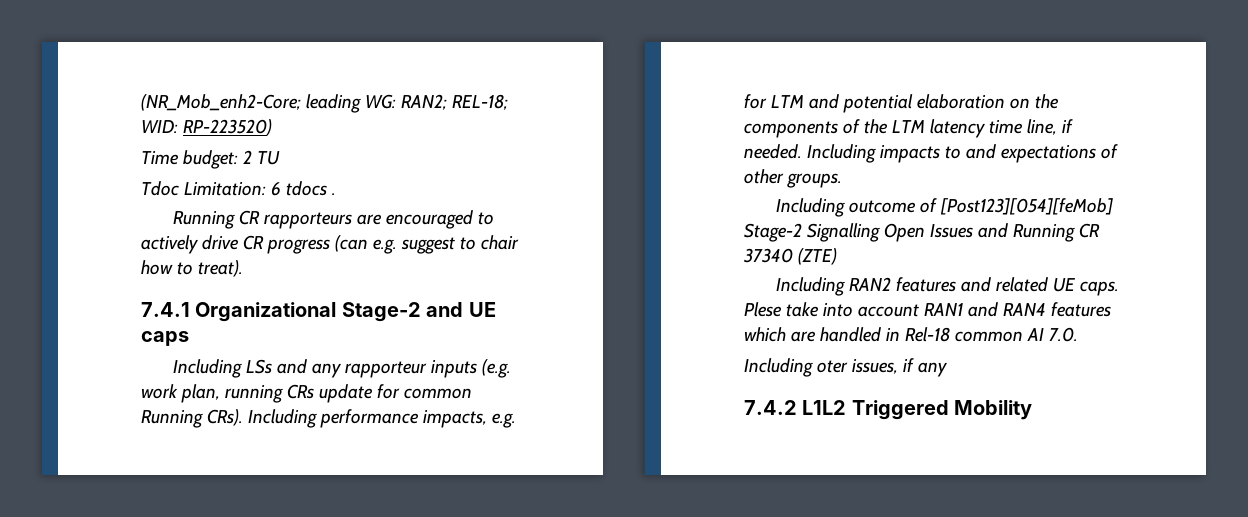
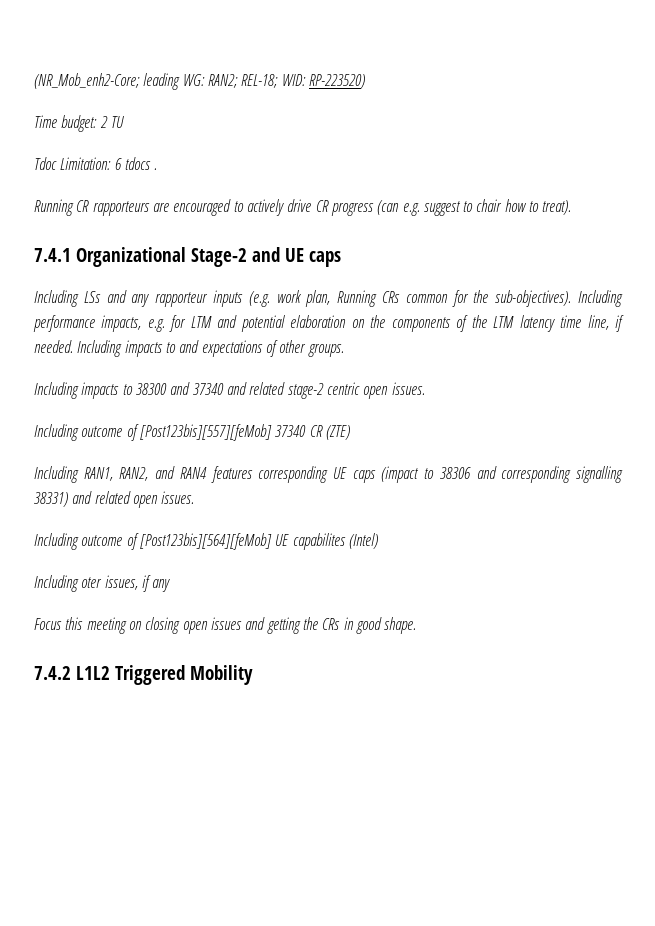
- Including LSs and any rapporteur inputs (e.g. work plan, running CRs update for common Running CRs).
+ Including LSs and any rapporteur inputs (e.g. work plan, Running CRs common for the sub-objectives).
- Including outcome of [Post123][054][feMob] Stage-2 Signalling Open Issues and Running CR 37340 (ZTE)
- Including RAN2 features and related UE caps. Plese take into account RAN1 and RAN4 features which are handled in Rel-18 common AI 7.0.
+ Including impacts to 38300 and 37340 and related stage-2 centric open issues.
+ Including outcome of [Post123bis][557][feMob] 37340 CR (ZTE)
+ Including RAN1, RAN2, and RAN4 features corresponding UE caps (impact to 38306 and corresponding signalling 38331) and related open issues.
+ Including outcome of [Post123bis][564][feMob] UE capabilites (Intel)
+ Focus this meeting on closing open issues and getting the CRs in good shape.

